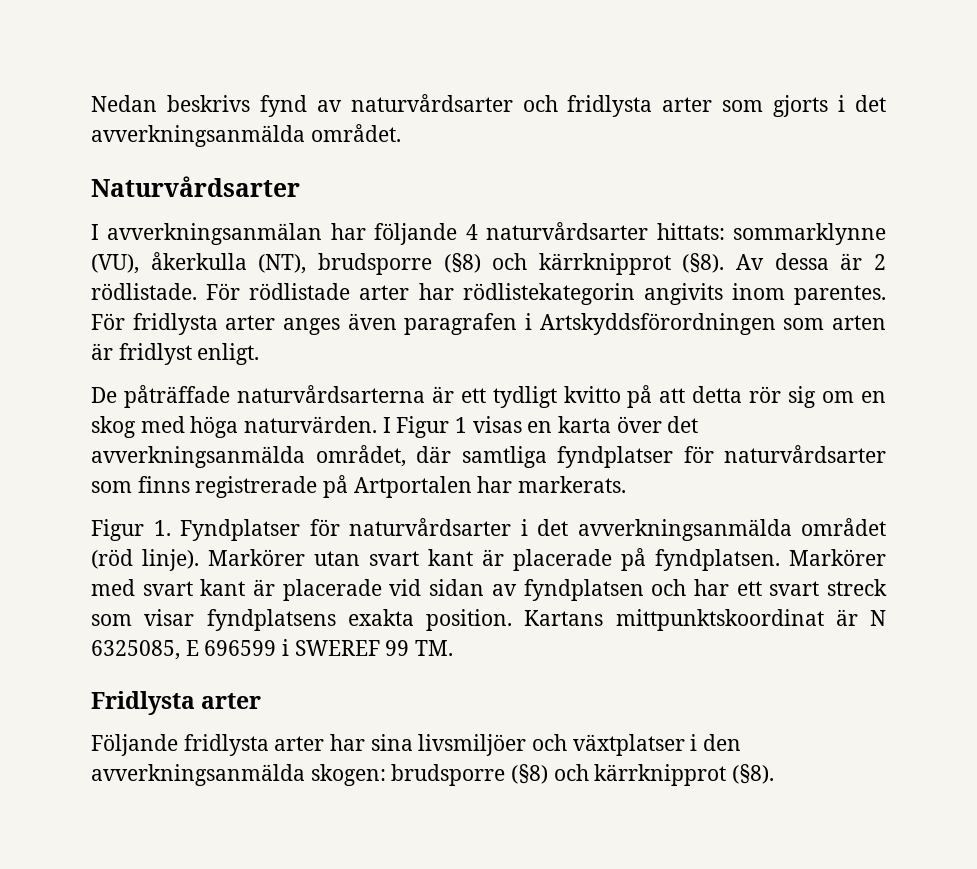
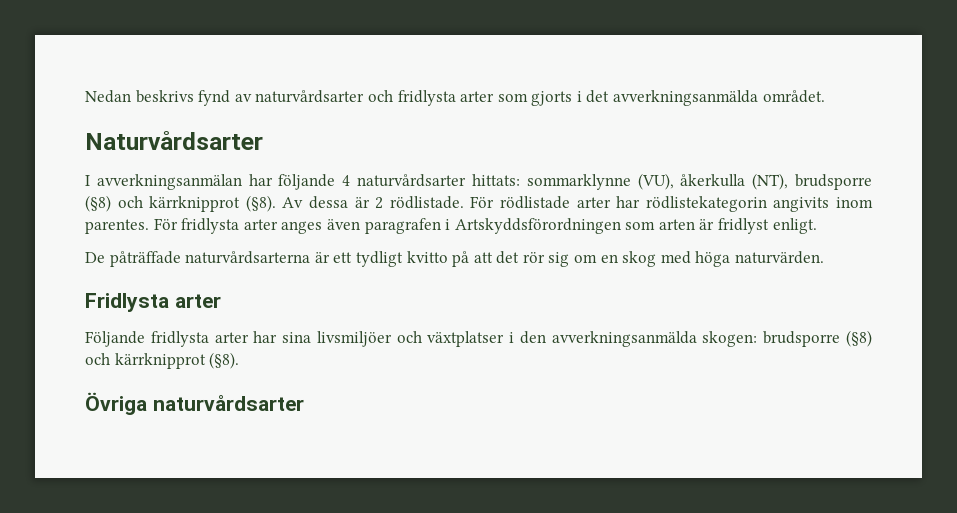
- De påträffade naturvårdsarterna är ett tydligt kvitto på att detta rör sig om en skog med höga naturvärden. I Figur 1 visas en karta över det avverkningsanmälda området, där samtliga fyndplatser för naturvårdsarter som finns registrerade på Artportalen har markerats.
- Figur 1. Fyndplatser för naturvårdsarter i det avverkningsanmälda området (röd linje). Markörer utan svart kant är placerade på fyndplatsen. Markörer med svart kant är placerade vid sidan av fyndplatsen och har ett svart streck som visar fyndplatsens exakta position. Kartans mittpunktskoordinat är N 6325085, E 696599 i SWEREF 99 TM.
+ De påträffade naturvårdsarterna är ett tydligt kvitto på att det rör sig om en skog med höga naturvärden.
+ Övriga naturvårdsarter

